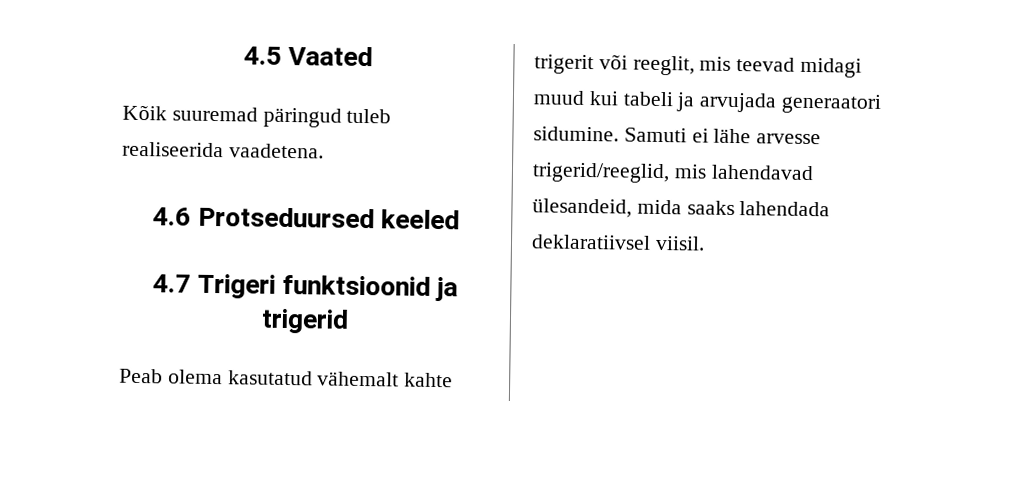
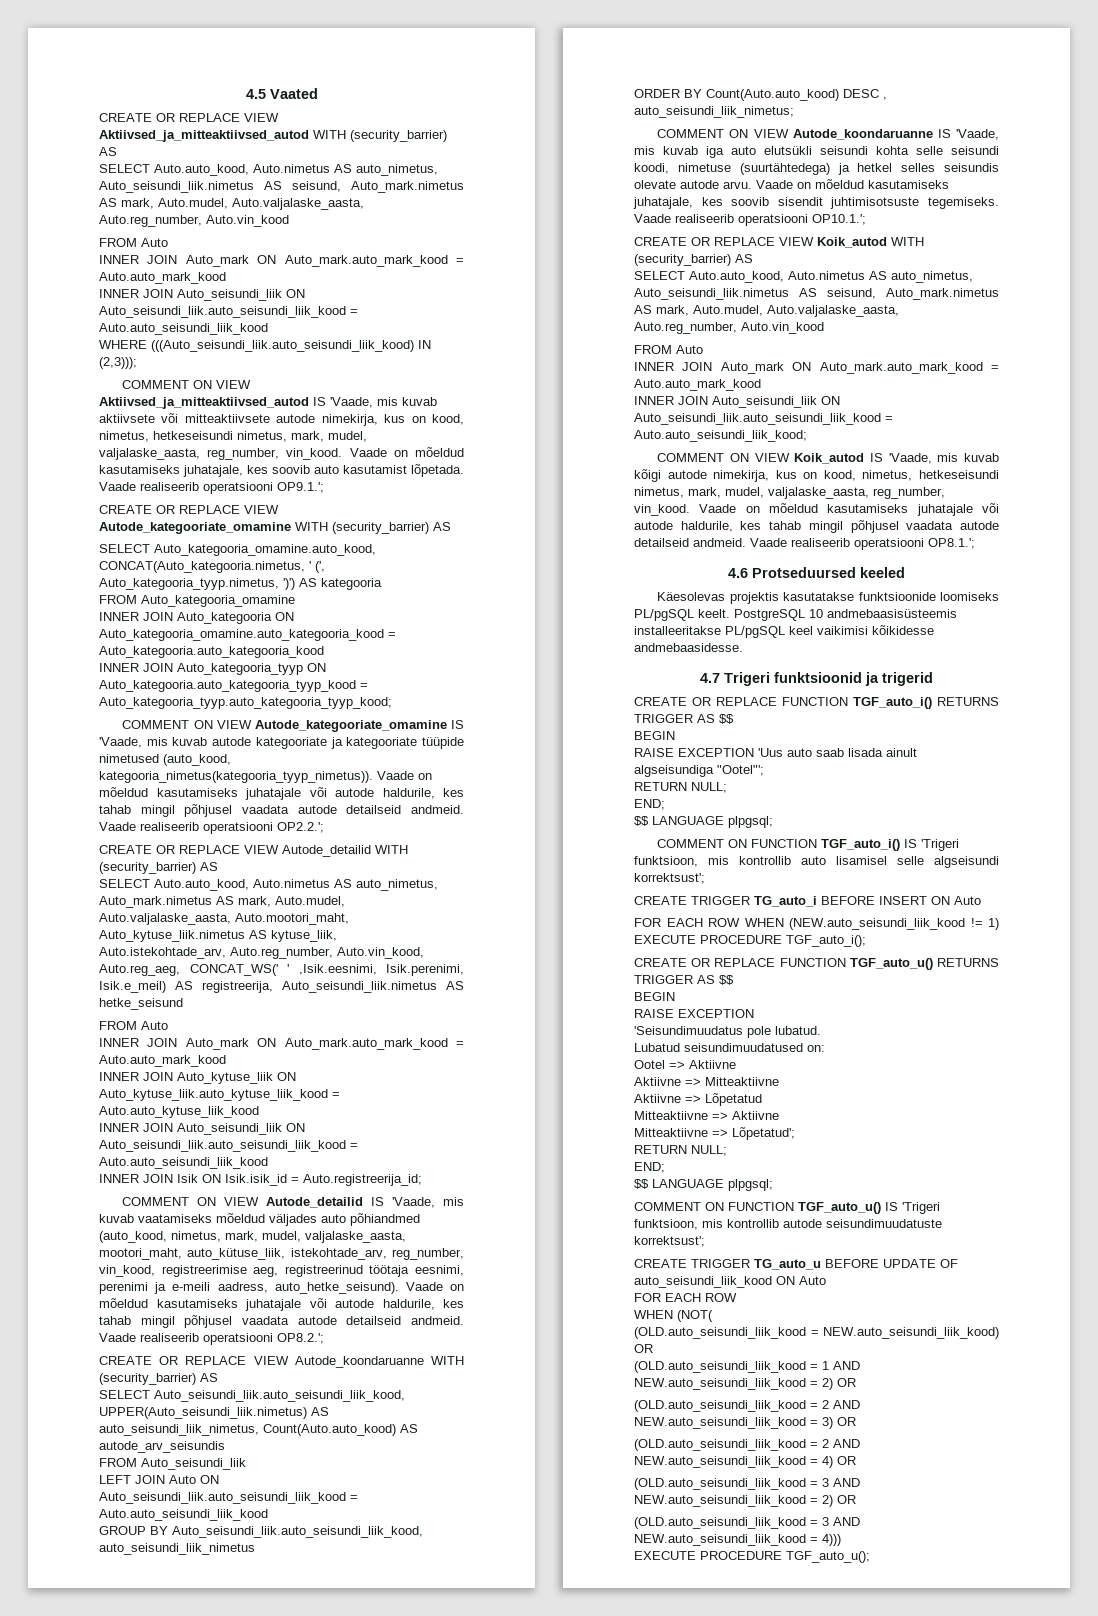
- Kõik suuremad päringud tuleb realiseerida vaadetena.
+ CREATE OR REPLACE VIEW Aktiivsed_ja_mitteaktiivsed_autod WITH (security_barrier) AS
+ SELECT Auto.auto_kood, Auto.nimetus AS auto_nimetus, Auto_seisundi_liik.nimetus AS seisund, Auto_mark.nimetus AS mark, Auto.mudel, Auto.valjalaske_aasta, Auto.reg_number, Auto.vin_kood
+ FROM Auto
+ INNER JOIN Auto_mark ON Auto_mark.auto_mark_kood = Auto.auto_mark_kood
+ INNER JOIN Auto_seisundi_liik ON Auto_seisundi_liik.auto_seisundi_liik_kood = Auto.auto_seisundi_liik_kood
+ WHERE (((Auto_seisundi_liik.auto_seisundi_liik_kood) IN (2,3)));
+ COMMENT ON VIEW Aktiivsed_ja_mitteaktiivsed_autod IS 'Vaade, mis kuvab aktiivsete või mitteaktiivsete autode nimekirja, kus on kood, nimetus, hetkeseisundi nimetus, mark, mudel, valjalaske_aasta, reg_number, vin_kood. Vaade on mõeldud kasutamiseks juhatajale, kes soovib auto kasutamist lõpetada. Vaade realiseerib operatsiooni OP9.1.';
+ CREATE OR REPLACE VIEW Autode_kategooriate_omamine WITH (security_barrier) AS
+ SELECT Auto_kategooria_omamine.auto_kood, CONCAT(Auto_kategooria.nimetus, ' (', Auto_kategooria_tyyp.nimetus, ')') AS kategooria
+ FROM Auto_kategooria_omamine
+ INNER JOIN Auto_kategooria ON Auto_kategooria_omamine.auto_kategooria_kood = Auto_kategooria.auto_kategooria_kood
+ INNER JOIN Auto_kategooria_tyyp ON Auto_kategooria.auto_kategooria_tyyp_kood = Auto_kategooria_tyyp.auto_kategooria_tyyp_kood;
+ COMMENT ON VIEW Autode_kategooriate_omamine IS 'Vaade, mis kuvab autode kategooriate ja kategooriate tüüpide nimetused (auto_kood, kategooria_nimetus(kategooria_tyyp_nimetus)). Vaade on mõeldud kasutamiseks juhatajale või autode haldurile, kes tahab mingil põhjusel vaadata autode detailseid andmeid. Vaade realiseerib operatsiooni OP2.2.';
+ CREATE OR REPLACE VIEW Autode_detailid WITH (security_barrier) AS
+ SELECT Auto.auto_kood, Auto.nimetus AS auto_nimetus, Auto_mark.nimetus AS mark, Auto.mudel, Auto.valjalaske_aasta, Auto.mootori_maht, Auto_kytuse_liik.nimetus AS kytuse_liik, Auto.istekohtade_arv, Auto.reg_number, Auto.vin_kood, Auto.reg_aeg, CONCAT_WS(' ' ,Isik.eesnimi, Isik.perenimi, Isik.e_meil) AS registreerija, Auto_seisundi_liik.nimetus AS hetke_seisund
+ FROM Auto
+ INNER JOIN Auto_mark ON Auto_mark.auto_mark_kood = Auto.auto_mark_kood
+ INNER JOIN Auto_kytuse_liik ON Auto_kytuse_liik.auto_kytuse_liik_kood = Auto.auto_kytuse_liik_kood
+ INNER JOIN Auto_seisundi_liik ON Auto_seisundi_liik.auto_seisundi_liik_kood = Auto.auto_seisundi_liik_kood
+ INNER JOIN Isik ON Isik.isik_id = Auto.registreerija_id;
+ COMMENT ON VIEW Autode_detailid IS 'Vaade, mis kuvab vaatamiseks mõeldud väljades auto põhiandmed (auto_kood, nimetus, mark, mudel, valjalaske_aasta, mootori_maht, auto_kütuse_liik, istekohtade_arv, reg_number, vin_kood, registreerimise aeg, registreerinud töötaja eesnimi, perenimi ja e-meili aadress, auto_hetke_seisund). Vaade on mõeldud kasutamiseks juhatajale või autode haldurile, kes tahab mingil põhjusel vaadata autode detailseid andmeid. Vaade realiseerib operatsiooni OP8.2.';
+ CREATE OR REPLACE VIEW Autode_koondaruanne WITH (security_barrier) AS
+ SELECT Auto_seisundi_liik.auto_seisundi_liik_kood, UPPER(Auto_seisundi_liik.nimetus) AS auto_seisundi_liik_nimetus, Count(Auto.auto_kood) AS autode_arv_seisundis
+ FROM Auto_seisundi_liik
+ LEFT JOIN Auto ON Auto_seisundi_liik.auto_seisundi_liik_kood = Auto.auto_seisundi_liik_kood
+ GROUP BY Auto_seisundi_liik.auto_seisundi_liik_kood, auto_seisundi_liik_nimetus
+ ORDER BY Count(Auto.auto_kood) DESC , auto_seisundi_liik_nimetus;
+ COMMENT ON VIEW Autode_koondaruanne IS 'Vaade, mis kuvab iga auto elutsükli seisundi kohta selle seisundi koodi, nimetuse (suurtähtedega) ja hetkel selles seisundis olevate autode arvu. Vaade on mõeldud kasutamiseks juhatajale, kes soovib sisendit juhtimisotsuste tegemiseks. Vaade realiseerib operatsiooni OP10.1.';
+ CREATE OR REPLACE VIEW Koik_autod WITH (security_barrier) AS
+ SELECT Auto.auto_kood, Auto.nimetus AS auto_nimetus, Auto_seisundi_liik.nimetus AS seisund, Auto_mark.nimetus AS mark, Auto.mudel, Auto.valjalaske_aasta, Auto.reg_number, Auto.vin_kood
+ FROM Auto
+ INNER JOIN Auto_mark ON Auto_mark.auto_mark_kood = Auto.auto_mark_kood
+ INNER JOIN Auto_seisundi_liik ON Auto_seisundi_liik.auto_seisundi_liik_kood = Auto.auto_seisundi_liik_kood;
+ COMMENT ON VIEW Koik_autod IS 'Vaade, mis kuvab kõigi autode nimekirja, kus on kood, nimetus, hetkeseisundi nimetus, mark, mudel, valjalaske_aasta, reg_number, vin_kood. Vaade on mõeldud kasutamiseks juhatajale või autode haldurile, kes tahab mingil põhjusel vaadata autode detailseid andmeid. Vaade realiseerib operatsiooni OP8.1.';
  4.6 Protseduursed keeled
+ Käesolevas projektis kasutatakse funktsioonide loomiseks PL/pgSQL keelt. PostgreSQL 10 andmebaasisüsteemis installeeritakse PL/pgSQL keel vaikimisi kõikidesse andmebaasidesse.
- Peab olema kasutatud vähemalt kahte trigerit või reeglit, mis teevad midagi muud kui tabeli ja arvujada generaatori sidumine. Samuti ei lähe arvesse trigerid/reeglid, mis lahendavad ülesandeid, mida saaks lahendada deklaratiivsel viisil.
+ CREATE OR REPLACE FUNCTION TGF_auto_i() RETURNS TRIGGER AS $$
+ BEGIN
+ RAISE EXCEPTION 'Uus auto saab lisada ainult algseisundiga "Ootel"';
+ RETURN NULL;
+ END;
+ $$ LANGUAGE plpgsql;
+ COMMENT ON FUNCTION TGF_auto_i() IS 'Trigeri funktsioon, mis kontrollib auto lisamisel selle algseisundi korrektsust';
+ CREATE TRIGGER TG_auto_i BEFORE INSERT ON Auto
+ FOR EACH ROW WHEN (NEW.auto_seisundi_liik_kood != 1) EXECUTE PROCEDURE TGF_auto_i();
+ CREATE OR REPLACE FUNCTION TGF_auto_u() RETURNS TRIGGER AS $$
+ BEGIN
+ RAISE EXCEPTION
+ 'Seisundimuudatus pole lubatud.
+ Lubatud seisundimuudatused on:
+ Ootel => Aktiivne
+ Aktiivne => Mitteaktiivne
+ Aktiivne => Lõpetatud
+ Mitteaktiivne => Aktiivne
+ Mitteaktiivne => Lõpetatud';
+ RETURN NULL;
+ END;
+ $$ LANGUAGE plpgsql;
+ COMMENT ON FUNCTION TGF_auto_u() IS 'Trigeri funktsioon, mis kontrollib autode seisundimuudatuste korrektsust';
+ CREATE TRIGGER TG_auto_u BEFORE UPDATE OF auto_seisundi_liik_kood ON Auto
+ FOR EACH ROW
+ WHEN (NOT(
+ (OLD.auto_seisundi_liik_kood = NEW.auto_seisundi_liik_kood) OR
+ (OLD.auto_seisundi_liik_kood = 1 AND NEW.auto_seisundi_liik_kood = 2) OR
+ (OLD.auto_seisundi_liik_kood = 2 AND NEW.auto_seisundi_liik_kood = 3) OR
+ (OLD.auto_seisundi_liik_kood = 2 AND NEW.auto_seisundi_liik_kood = 4) OR
+ (OLD.auto_seisundi_liik_kood = 3 AND NEW.auto_seisundi_liik_kood = 2) OR
+ (OLD.auto_seisundi_liik_kood = 3 AND NEW.auto_seisundi_liik_kood = 4)))
+ EXECUTE PROCEDURE TGF_auto_u();

